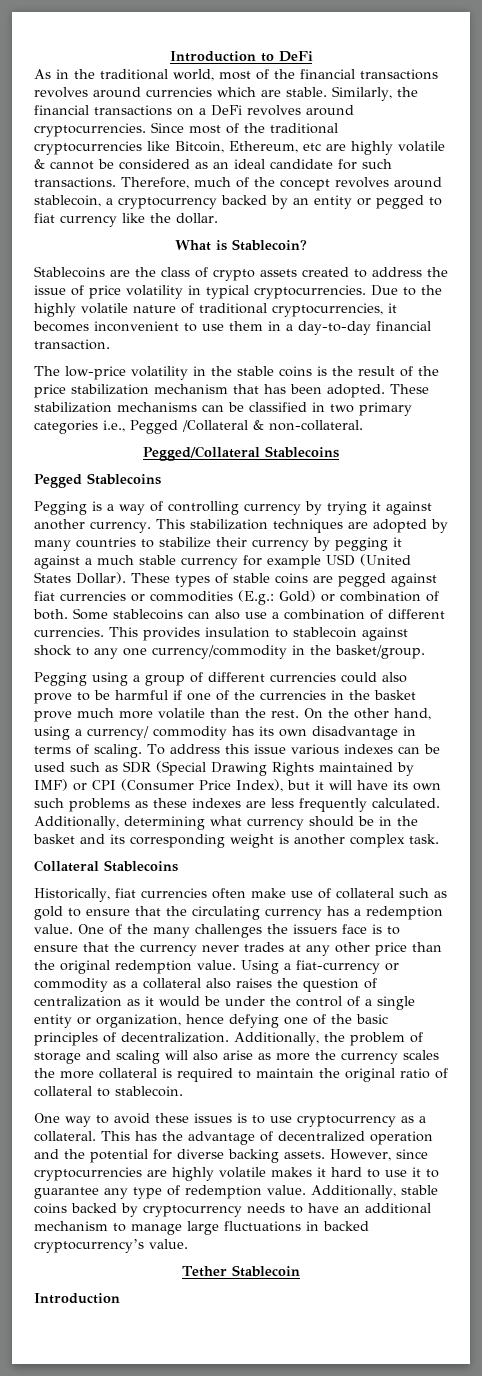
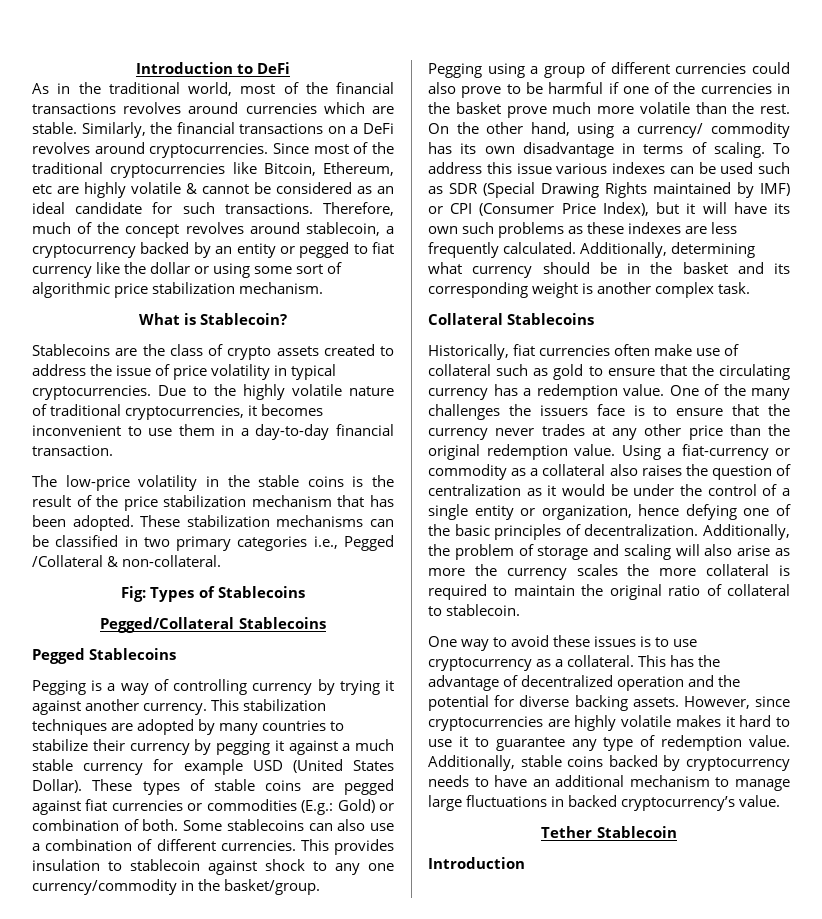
- Therefore, much of the concept revolves around stablecoin, a cryptocurrency backed by an entity or pegged to fiat currency like the dollar.
+ Therefore, much of the concept revolves around stablecoin, a cryptocurrency backed by an entity or pegged to fiat currency like the dollar or using some sort of algorithmic price stabilization mechanism.
+ Fig: Types of Stablecoins

